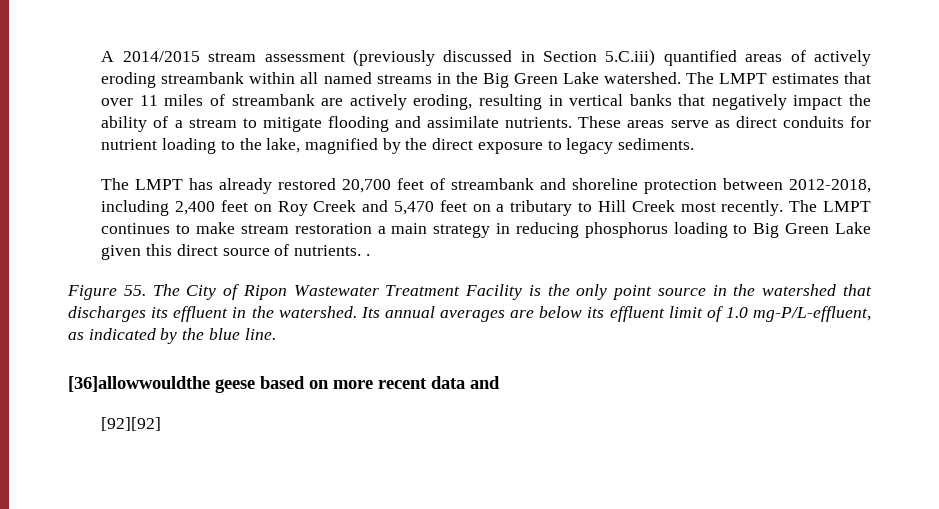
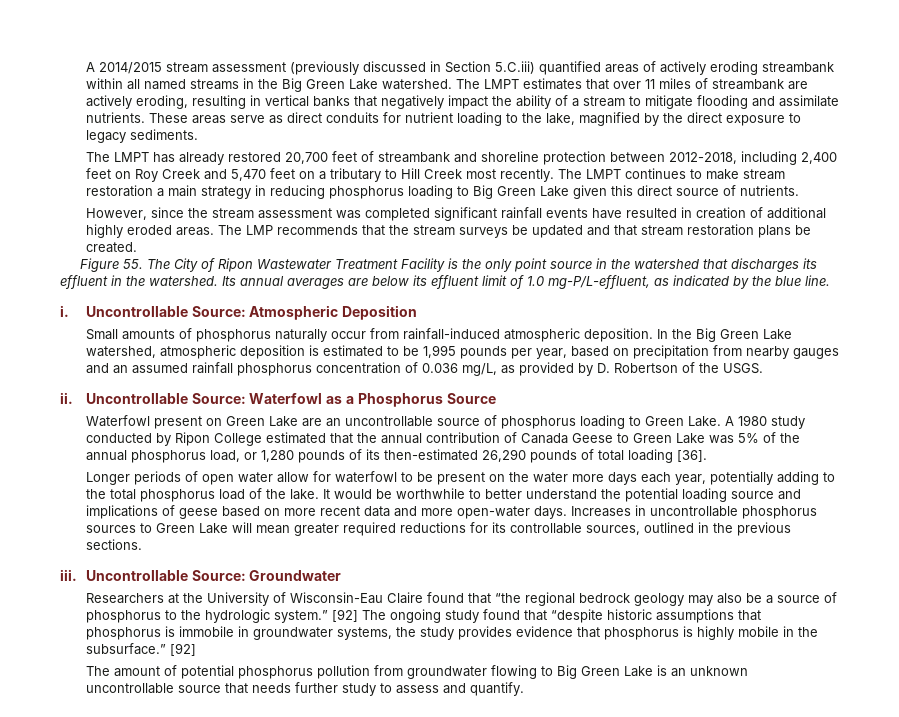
- The LMPT continues to make stream restoration a main strategy in reducing phosphorus loading to Big Green Lake given this direct source of nutrients. .
+ The LMPT continues to make stream restoration a main strategy in reducing phosphorus loading to Big Green Lake given this direct source of nutrients.
+ However, since the stream assessment was completed significant rainfall events have resulted in creation of additional highly eroded areas. The LMP recommends that the stream surveys be updated and that stream restoration plans be created.
- [36]allowwouldthe geese based on more recent data and
- [92][92]
+ i. Uncontrollable Source: Atmospheric Deposition
+ Small amounts of phosphorus naturally occur from rainfall-induced atmospheric deposition. In the Big Green Lake watershed, atmospheric deposition is estimated to be 1,995 pounds per year, based on precipitation from nearby gauges and an assumed rainfall phosphorus concentration of 0.036 mg/L, as provided by D. Robertson of the USGS.
+ ii. Uncontrollable Source: Waterfowl as a Phosphorus Source
+ Waterfowl present on Green Lake are an uncontrollable source of phosphorus loading to Green Lake. A 1980 study conducted by Ripon College estimated that the annual contribution of Canada Geese to Green Lake was 5% of the annual phosphorus load, or 1,280 pounds of its then-estimated 26,290 pounds of total loading [36].
+ Longer periods of open water allow for waterfowl to be present on the water more days each year, potentially adding to the total phosphorus load of the lake. It would be worthwhile to better understand the potential loading source and implications of geese based on more recent data and more open-water days. Increases in uncontrollable phosphorus sources to Green Lake will mean greater required reductions for its controllable sources, outlined in the previous sections.
+ iii. Uncontrollable Source: Groundwater
+ Researchers at the University of Wisconsin-Eau Claire found that “the regional bedrock geology may also be a source of phosphorus to the hydrologic system.” [92] The ongoing study found that “despite historic assumptions that phosphorus is immobile in groundwater systems, the study provides evidence that phosphorus is highly mobile in the subsurface.” [92]
+ The amount of potential phosphorus pollution from groundwater flowing to Big Green Lake is an unknown uncontrollable source that needs further study to assess and quantify.

